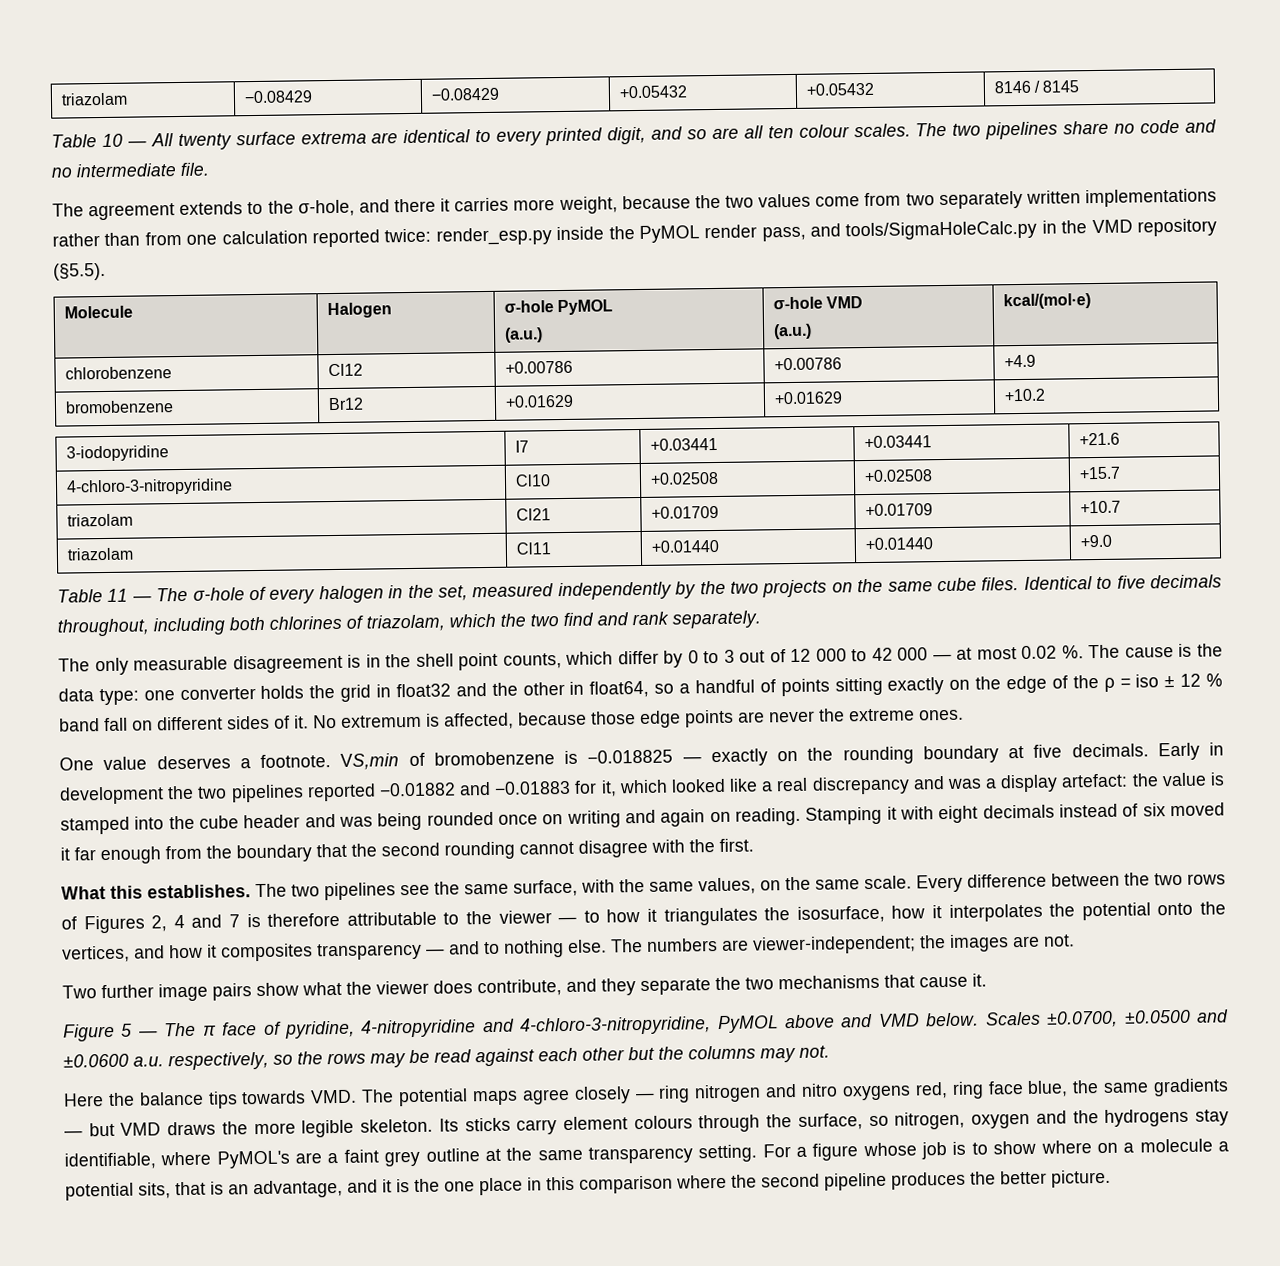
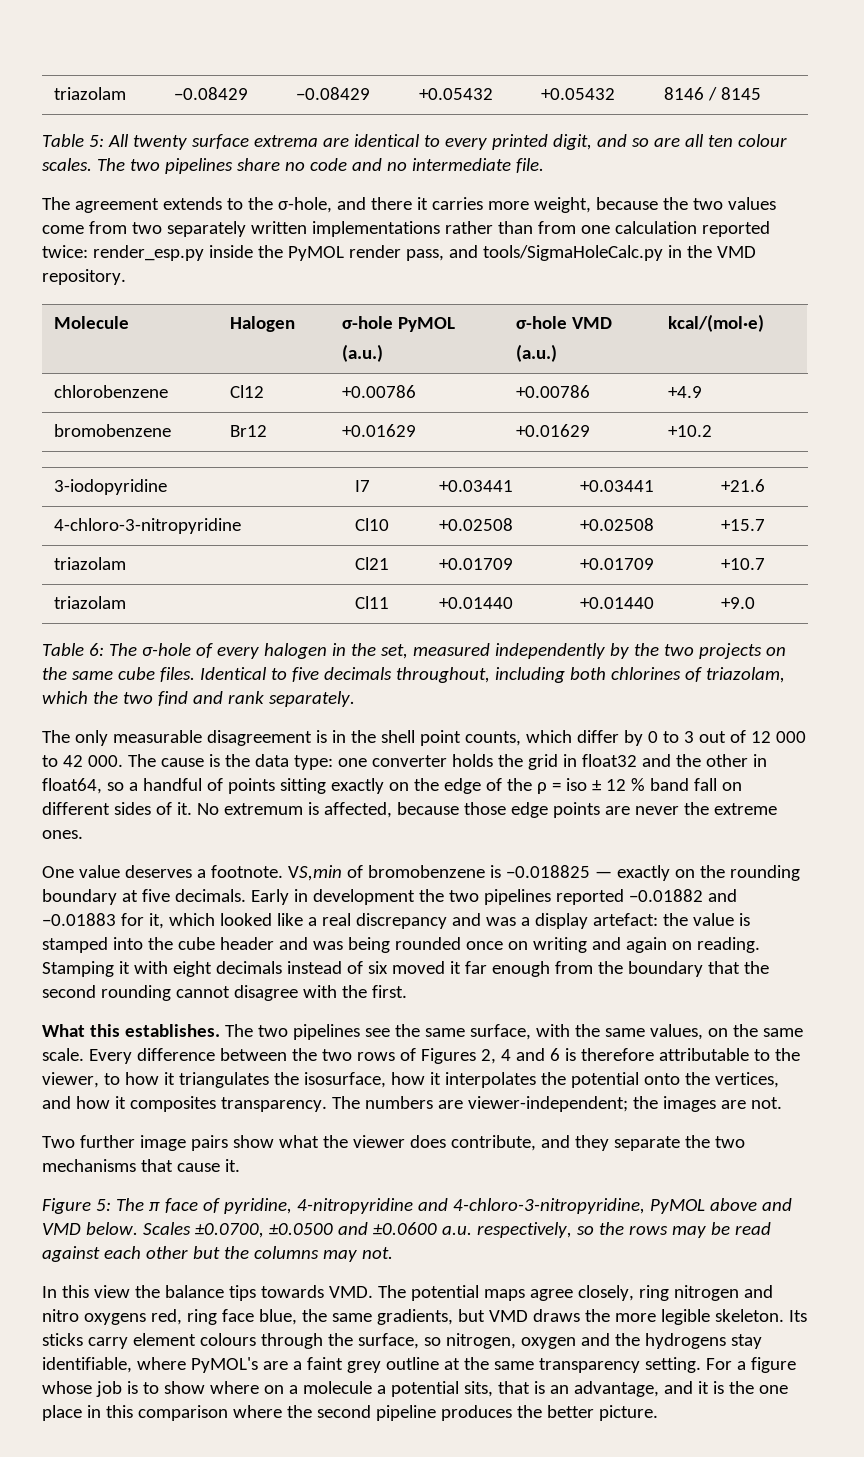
- Table 10 — All twenty surface extrema are identical to every printed digit, and so are all ten colour scales.
+ Table 5: All twenty surface extrema are identical to every printed digit, and so are all ten colour scales.
- The agreement extends to the σ-hole, and there it carries more weight, because the two values come from two separately written implementations rather than from one calculation reported twice: render_esp.py inside the PyMOL render pass, and tools/SigmaHoleCalc.py in the VMD repository (§5.5).
+ The agreement extends to the σ-hole, and there it carries more weight, because the two values come from two separately written implementations rather than from one calculation reported twice: render_esp.py inside the PyMOL render pass, and tools/SigmaHoleCalc.py in the VMD repository.
- Table 11 — The σ-hole of every halogen in the set, measured independently by the two projects on the same cube files.
+ Table 6: The σ-hole of every halogen in the set, measured independently by the two projects on the same cube files.
- The only measurable disagreement is in the shell point counts, which differ by 0 to 3 out of 12 000 to 42 000 — at most 0.02 %. The cause is the data type:
+ The only measurable disagreement is in the shell point counts, which differ by 0 to 3 out of 12 000 to 42 000. The cause is the data type:
- Every difference between the two rows of Figures 2, 4 and 7 is therefore attributable to the viewer — to how it triangulates the isosurface, how it interpolates the potential onto the vertices, and how it composites transparency — and to nothing else.
+ Every difference between the two rows of Figures 2, 4 and 6 is therefore attributable to the viewer, to how it triangulates the isosurface, how it interpolates the potential onto the vertices, and how it composites transparency.
- Figure 5 — The π face of pyridine, 4-nitropyridine and 4-chloro-3-nitropyridine, PyMOL above and VMD below.
+ Figure 5: The π face of pyridine, 4-nitropyridine and 4-chloro-3-nitropyridine, PyMOL above and VMD below.
- Here the balance tips towards VMD. The potential maps agree closely — ring nitrogen and nitro oxygens red, ring face blue, the same gradients — but VMD draws the more legible skeleton.
+ In this view the balance tips towards VMD. The potential maps agree closely, ring nitrogen and nitro oxygens red, ring face blue, the same gradients, but VMD draws the more legible skeleton.

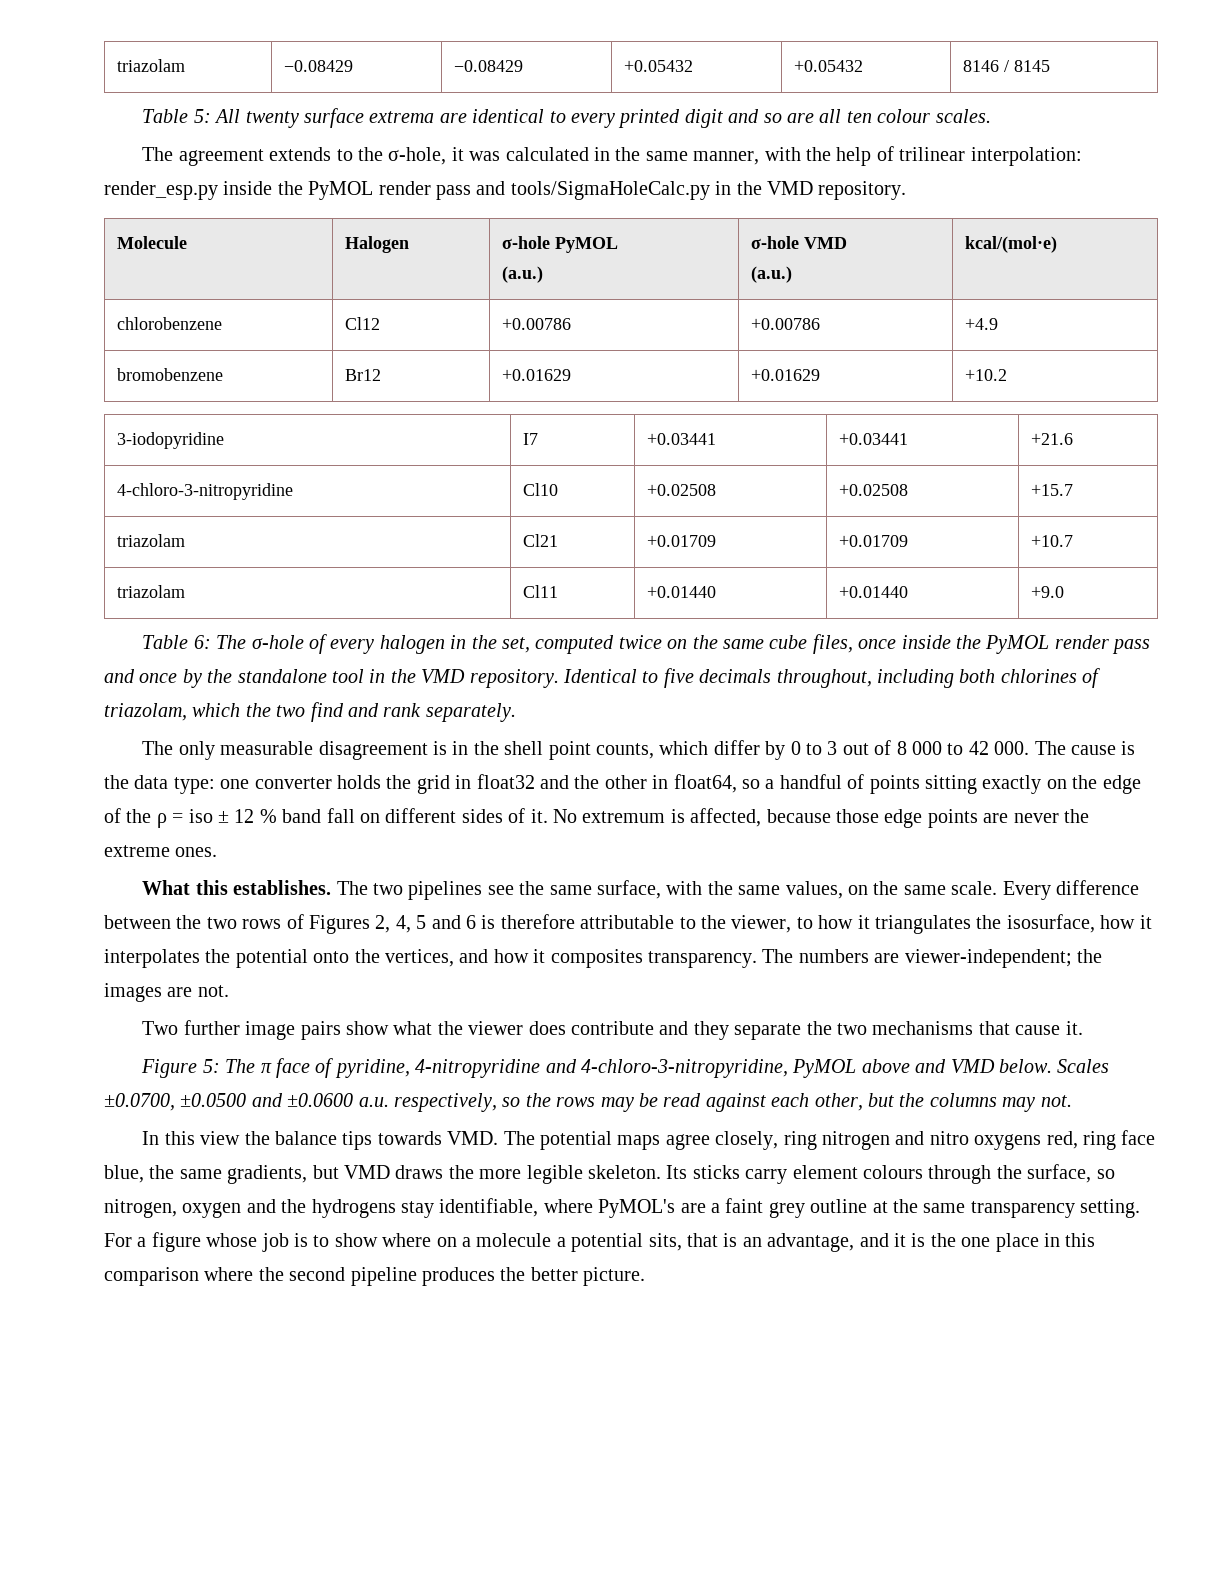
- Table 5: All twenty surface extrema are identical to every printed digit, and so are all ten colour scales. The two pipelines share no code and no intermediate file.
+ Table 5: All twenty surface extrema are identical to every printed digit and so are all ten colour scales.
- The agreement extends to the σ-hole, and there it carries more weight, because the two values come from two separately written implementations rather than from one calculation reported twice: render_esp.py inside the PyMOL render pass, and tools/SigmaHoleCalc.py in the VMD repository.
+ The agreement extends to the σ-hole, it was calculated in the same manner, with the help of trilinear interpolation: render_esp.py inside the PyMOL render pass and tools/SigmaHoleCalc.py in the VMD repository.
- Table 6: The σ-hole of every halogen in the set, measured independently by the two projects on the same cube files.
+ Table 6: The σ-hole of every halogen in the set, computed twice on the same cube files, once inside the PyMOL render pass and once by the standalone tool in the VMD repository.
- The only measurable disagreement is in the shell point counts, which differ by 0 to 3 out of 12 000 to 42 000. The cause is the data type:
+ The only measurable disagreement is in the shell point counts, which differ by 0 to 3 out of 8 000 to 42 000. The cause is the data type:
- One value deserves a footnote. VS,min of bromobenzene is −0.018825 — exactly on the rounding boundary at five decimals. Early in development the two pipelines reported −0.01882 and −0.01883 for it, which looked like a real discrepancy and was a display artefact: the value is stamped into the cube header and was being rounded once on writing and again on reading. Stamping it with eight decimals instead of six moved it far enough from the boundary that the second rounding cannot disagree with the first.
- Every difference between the two rows of Figures 2, 4 and 6 is therefore attributable to the viewer, to how it triangulates the isosurface, how it interpolates the potential onto the vertices, and how it composites transparency.
+ Every difference between the two rows of Figures 2, 4, 5 and 6 is therefore attributable to the viewer, to how it triangulates the isosurface, how it interpolates the potential onto the vertices, and how it composites transparency.
- Two further image pairs show what the viewer does contribute, and they separate the two mechanisms that cause it.
+ Two further image pairs show what the viewer does contribute and they separate the two mechanisms that cause it.
- Scales ±0.0700, ±0.0500 and ±0.0600 a.u. respectively, so the rows may be read against each other but the columns may not.
+ Scales ±0.0700, ±0.0500 and ±0.0600 a.u. respectively, so the rows may be read against each other, but the columns may not.

